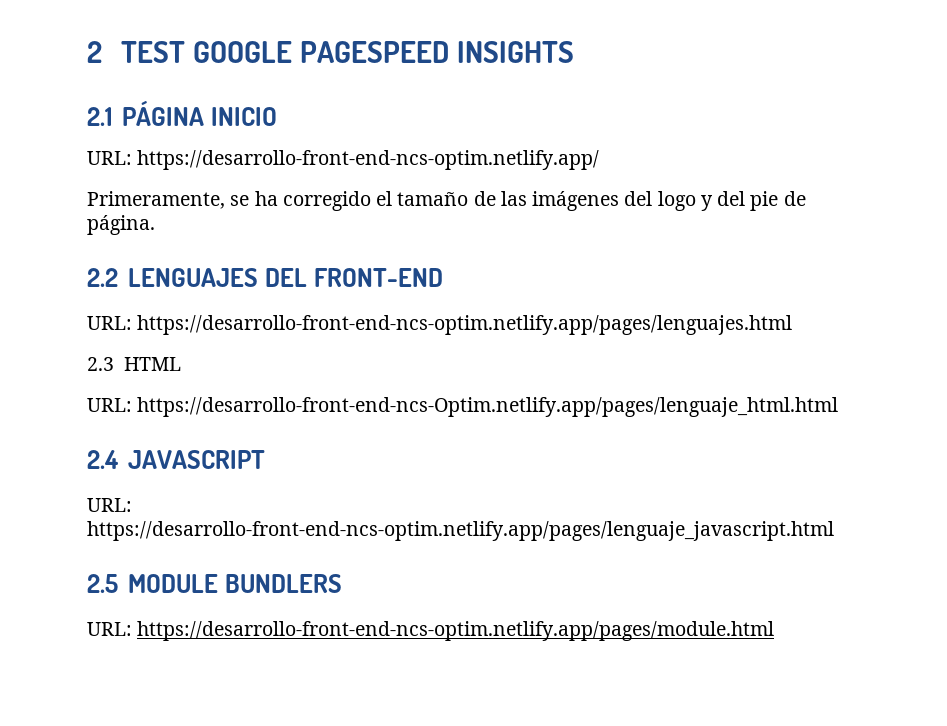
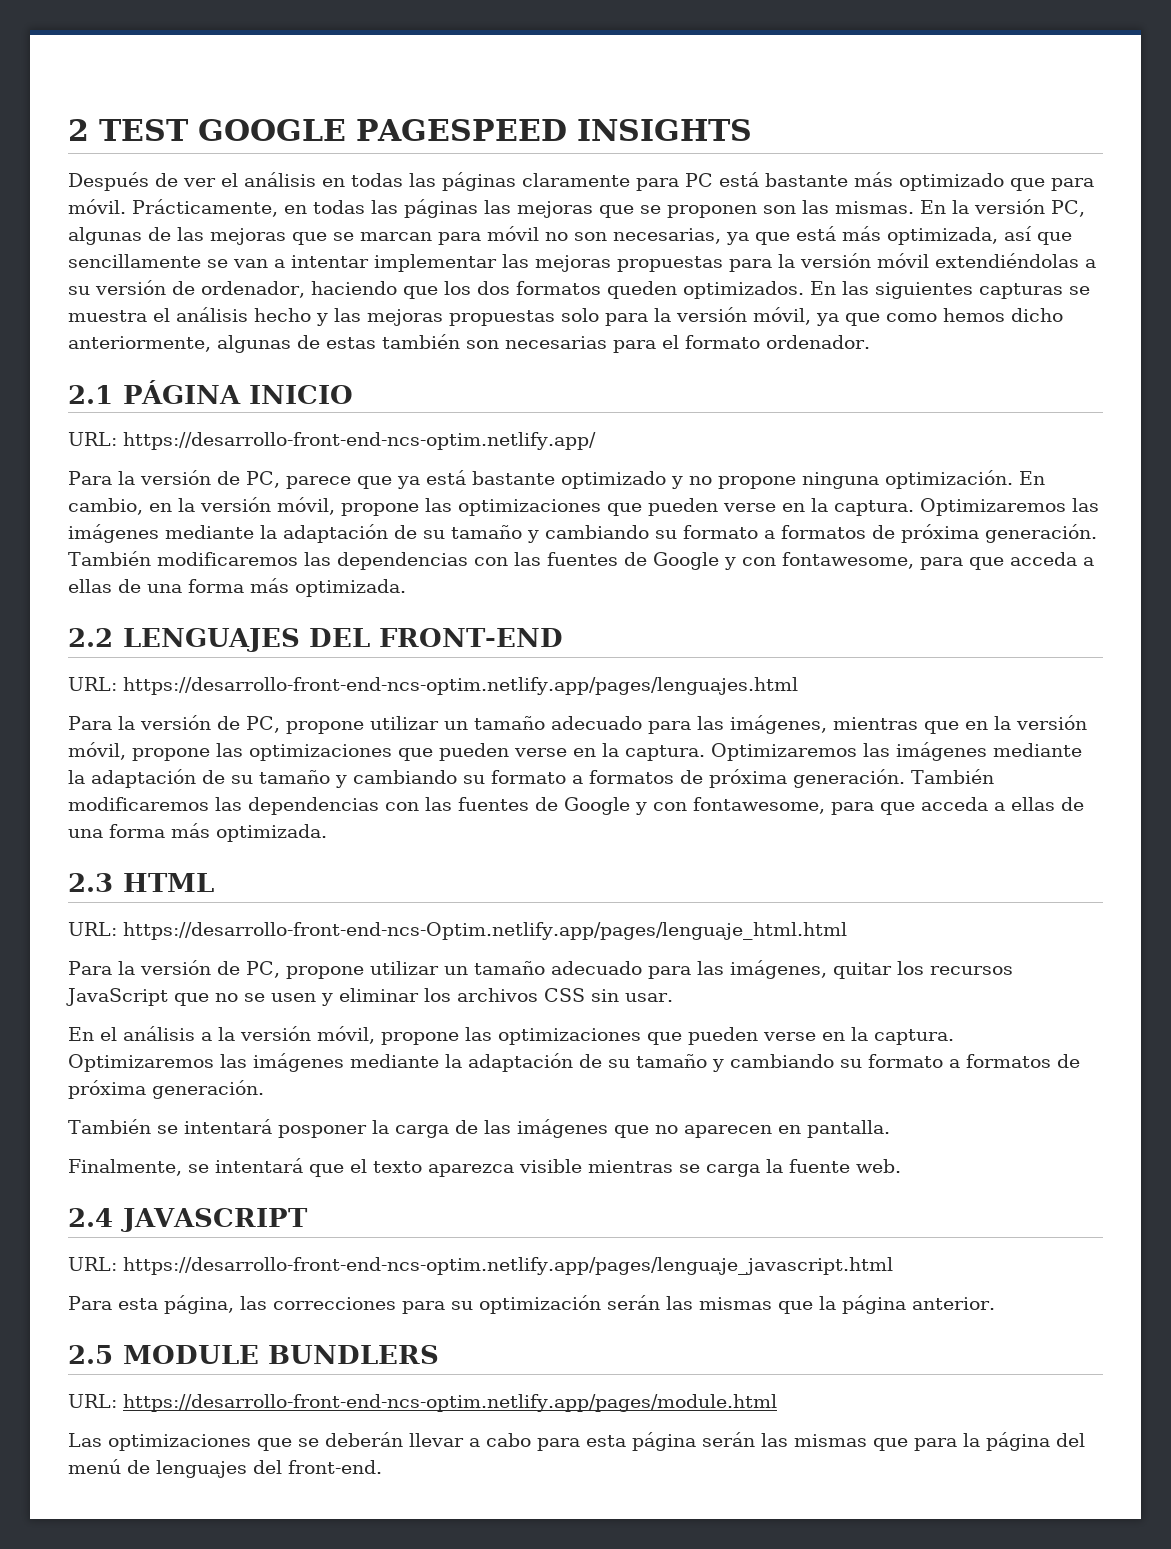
+ Después de ver el análisis en todas las páginas claramente para PC está bastante más optimizado que para móvil. Prácticamente, en todas las páginas las mejoras que se proponen son las mismas. En la versión PC, algunas de las mejoras que se marcan para móvil no son necesarias, ya que está más optimizada, así que sencillamente se van a intentar implementar las mejoras propuestas para la versión móvil extendiéndolas a su versión de ordenador, haciendo que los dos formatos queden optimizados. En las siguientes capturas se muestra el análisis hecho y las mejoras propuestas solo para la versión móvil, ya que como hemos dicho anteriormente, algunas de estas también son necesarias para el formato ordenador.
- Primeramente, se ha corregido el tamaño de las imágenes del logo y del pie de página.
+ Para la versión de PC, parece que ya está bastante optimizado y no propone ninguna optimización. En cambio, en la versión móvil, propone las optimizaciones que pueden verse en la captura. Optimizaremos las imágenes mediante la adaptación de su tamaño y cambiando su formato a formatos de próxima generación. También modificaremos las dependencias con las fuentes de Google y con fontawesome, para que acceda a ellas de una forma más optimizada.
+ Para la versión de PC, propone utilizar un tamaño adecuado para las imágenes, mientras que en la versión móvil, propone las optimizaciones que pueden verse en la captura. Optimizaremos las imágenes mediante la adaptación de su tamaño y cambiando su formato a formatos de próxima generación. También modificaremos las dependencias con las fuentes de Google y con fontawesome, para que acceda a ellas de una forma más optimizada.
  2.3 HTML
  URL: https://desarrollo-front-end-ncs-Optim.netlify.app/pages/lenguaje_html.html
+ Para la versión de PC, propone utilizar un tamaño adecuado para las imágenes, quitar los recursos JavaScript que no se usen y eliminar los archivos CSS sin usar.
+ En el análisis a la versión móvil, propone las optimizaciones que pueden verse en la captura. Optimizaremos las imágenes mediante la adaptación de su tamaño y cambiando su formato a formatos de próxima generación.
+ También se intentará posponer la carga de las imágenes que no aparecen en pantalla.
+ Finalmente, se intentará que el texto aparezca visible mientras se carga la fuente web.
  2.4 JAVASCRIPT
  URL: https://desarrollo-front-end-ncs-optim.netlify.app/pages/lenguaje_javascript.html
+ Para esta página, las correcciones para su optimización serán las mismas que la página anterior.
+ Las optimizaciones que se deberán llevar a cabo para esta página serán las mismas que para la página del menú de lenguajes del front-end.

